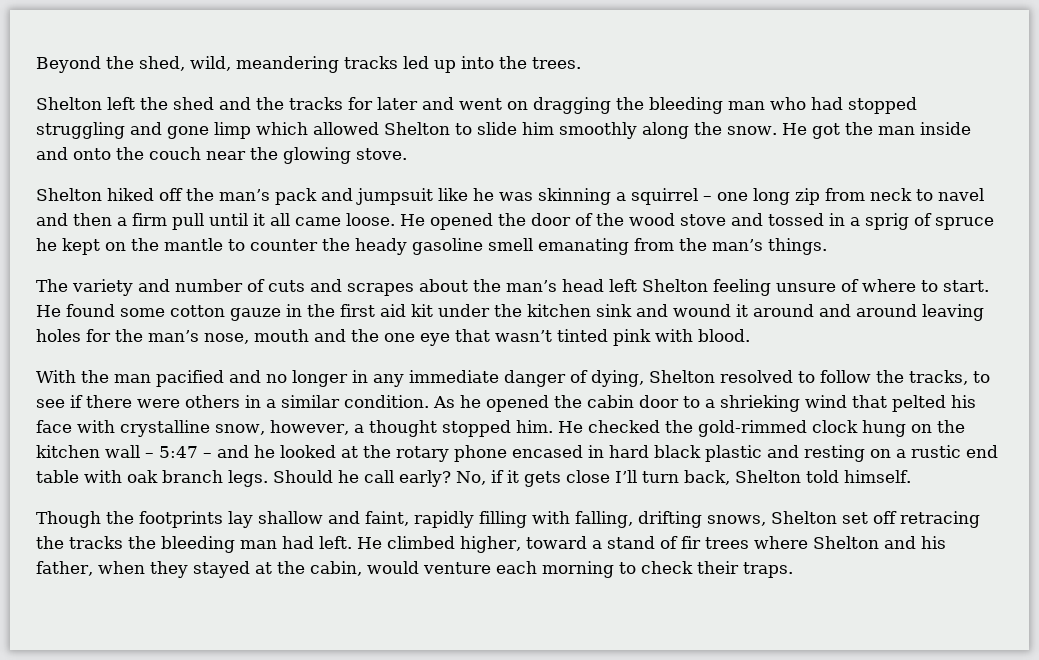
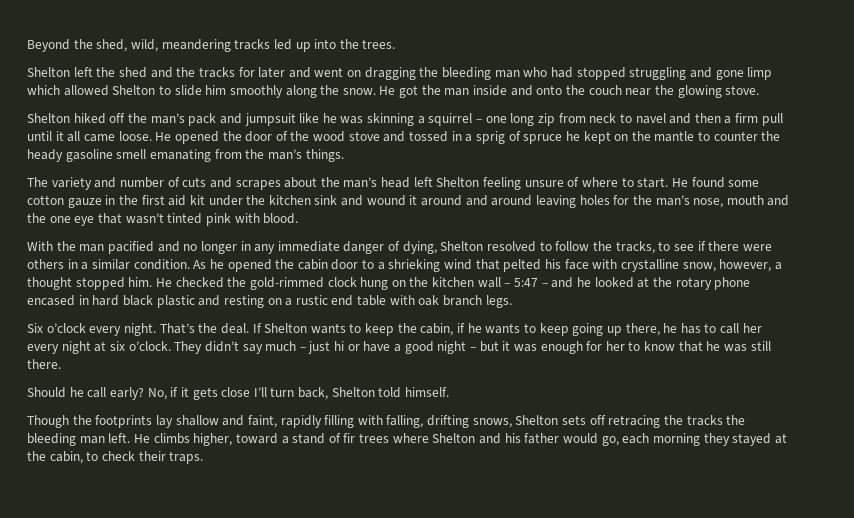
- He checked the gold-rimmed clock hung on the kitchen wall – 5:47 – and he looked at the rotary phone encased in hard black plastic and resting on a rustic end table with oak branch legs. Should he call early?
+ He checked the gold-rimmed clock hung on the kitchen wall – 5:47 – and he looked at the rotary phone encased in hard black plastic and resting on a rustic end table with oak branch legs.
+ Six o’clock every night. That’s the deal. If Shelton wants to keep the cabin, if he wants to keep going up there, he has to call her every night at six o’clock. They didn’t say much – just hi or have a good night – but it was enough for her to know that he was still there.
+ Should he call early?
- Though the footprints lay shallow and faint, rapidly filling with falling, drifting snows, Shelton set off retracing the tracks the bleeding man had left.
+ Though the footprints lay shallow and faint, rapidly filling with falling, drifting snows, Shelton sets off retracing the tracks the bleeding man left.
- He climbed higher, toward a stand of fir trees where Shelton and his father, when they stayed at the cabin, would venture each morning to check their traps.
+ He climbs higher, toward a stand of fir trees where Shelton and his father would go, each morning they stayed at the cabin, to check their traps.

